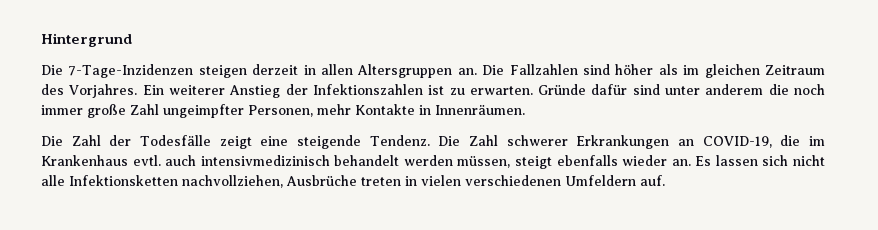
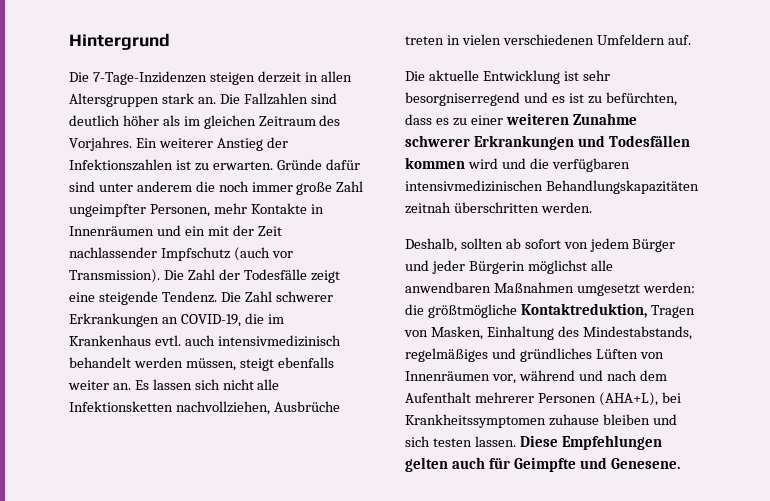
- Die 7-Tage-Inzidenzen steigen derzeit in allen Altersgruppen an.
+ Die 7-Tage-Inzidenzen steigen derzeit in allen Altersgruppen stark an.
- Die Fallzahlen sind höher als im gleichen Zeitraum des Vorjahres.
+ Die Fallzahlen sind deutlich höher als im gleichen Zeitraum des Vorjahres.
- Gründe dafür sind unter anderem die noch immer große Zahl ungeimpfter Personen, mehr Kontakte in Innenräumen.
- Die Zahl der Todesfälle zeigt eine steigende Tendenz.
+ Gründe dafür sind unter anderem die noch immer große Zahl ungeimpfter Personen, mehr Kontakte in Innenräumen und ein mit der Zeit nachlassender Impfschutz (auch vor Transmission). Die Zahl der Todesfälle zeigt eine steigende Tendenz.
- Die Zahl schwerer Erkrankungen an COVID-19, die im Krankenhaus evtl. auch intensivmedizinisch behandelt werden müssen, steigt ebenfalls wieder an.
+ Die Zahl schwerer Erkrankungen an COVID-19, die im Krankenhaus evtl. auch intensivmedizinisch behandelt werden müssen, steigt ebenfalls weiter an.
+ Die aktuelle Entwicklung ist sehr besorgniserregend und es ist zu befürchten, dass es zu einer weiteren Zunahme schwerer Erkrankungen und Todesfällen kommen wird und die verfügbaren intensivmedizinischen Behandlungskapazitäten zeitnah überschritten werden.
+ Deshalb, sollten ab sofort von jedem Bürger und jeder Bürgerin möglichst alle anwendbaren Maßnahmen umgesetzt werden: die größtmögliche Kontaktreduktion, Tragen von Masken, Einhaltung des Mindestabstands, regelmäßiges und gründliches Lüften von Innenräumen vor, während und nach dem Aufenthalt mehrerer Personen (AHA+L), bei Krankheitssymptomen zuhause bleiben und sich testen lassen. Diese Empfehlungen gelten auch für Geimpfte und Genesene.

